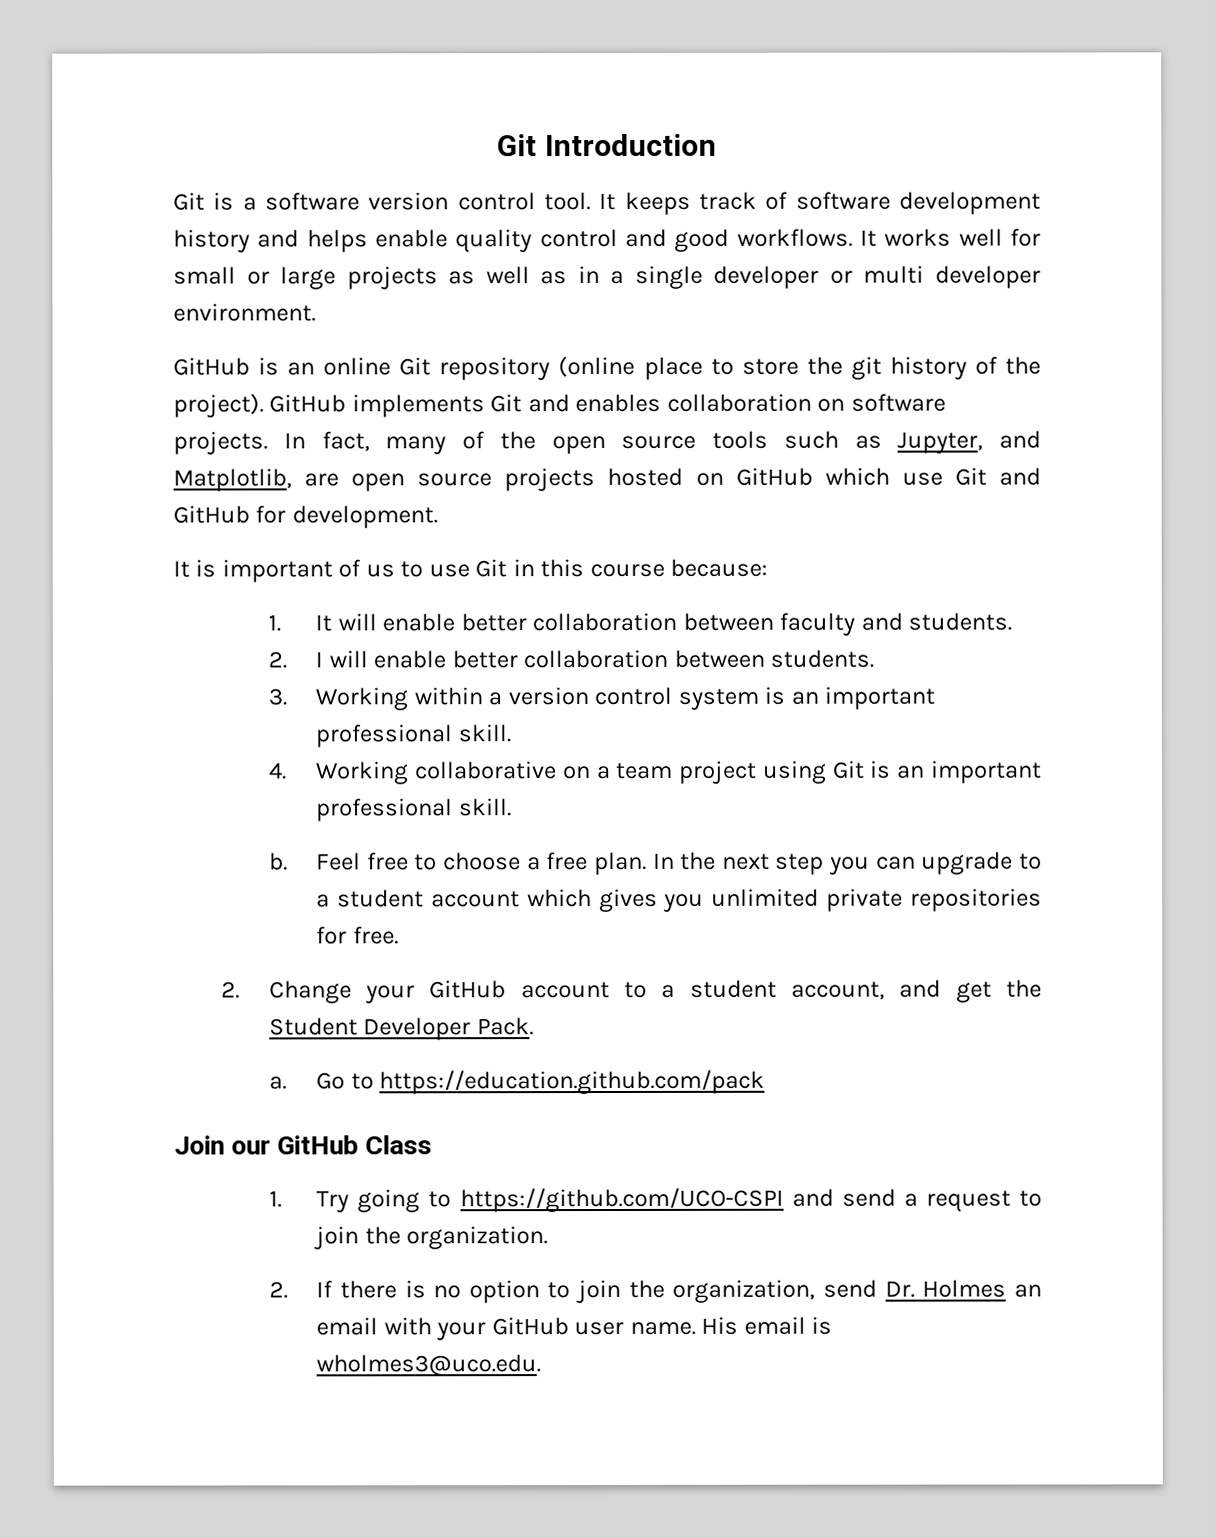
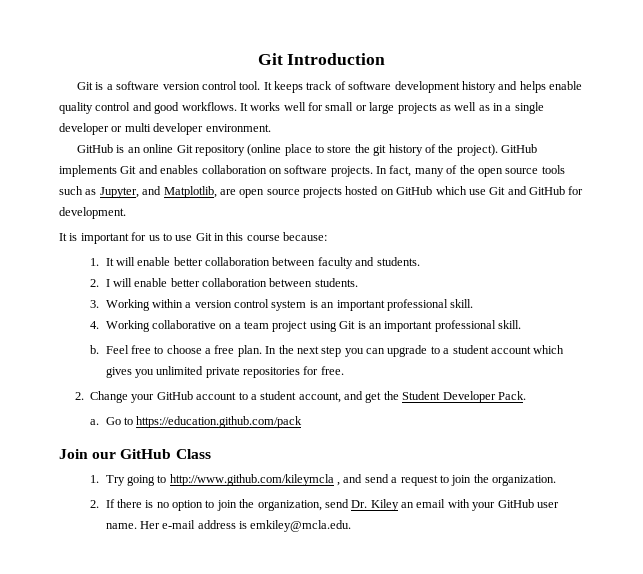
- It is important of us to use Git in this course because:
+ It is important for us to use Git in this course because:
- 1. Try going to https://github.com/UCO-CSPI and send a request to join the organization.
+ 1. Try going to http://www.github.com/kileymcla , and send a request to join the organization.
- 2. If there is no option to join the organization, send Dr. Holmes an email with your GitHub user name.
+ 2. If there is no option to join the organization, send Dr. Kiley an email with your GitHub user name.
- His email is wholmes3@uco.edu.
+ Her e-mail address is emkiley@mcla.edu.

